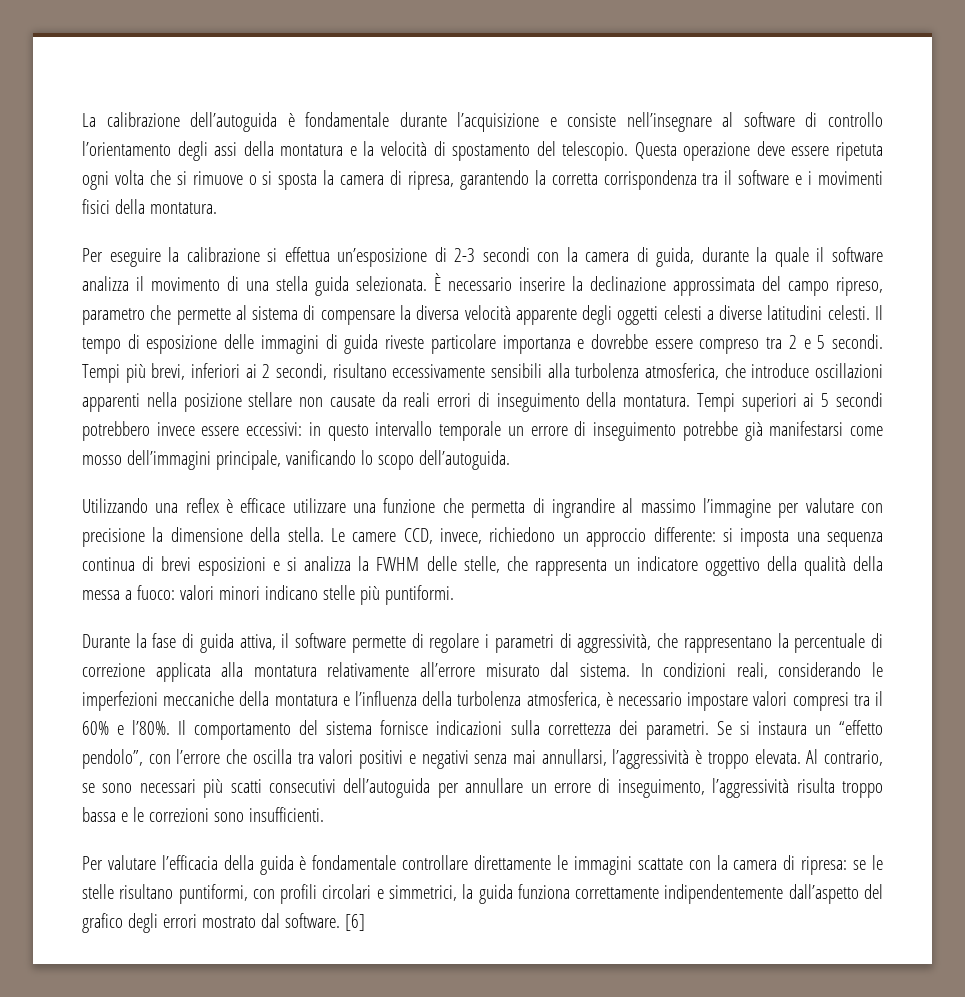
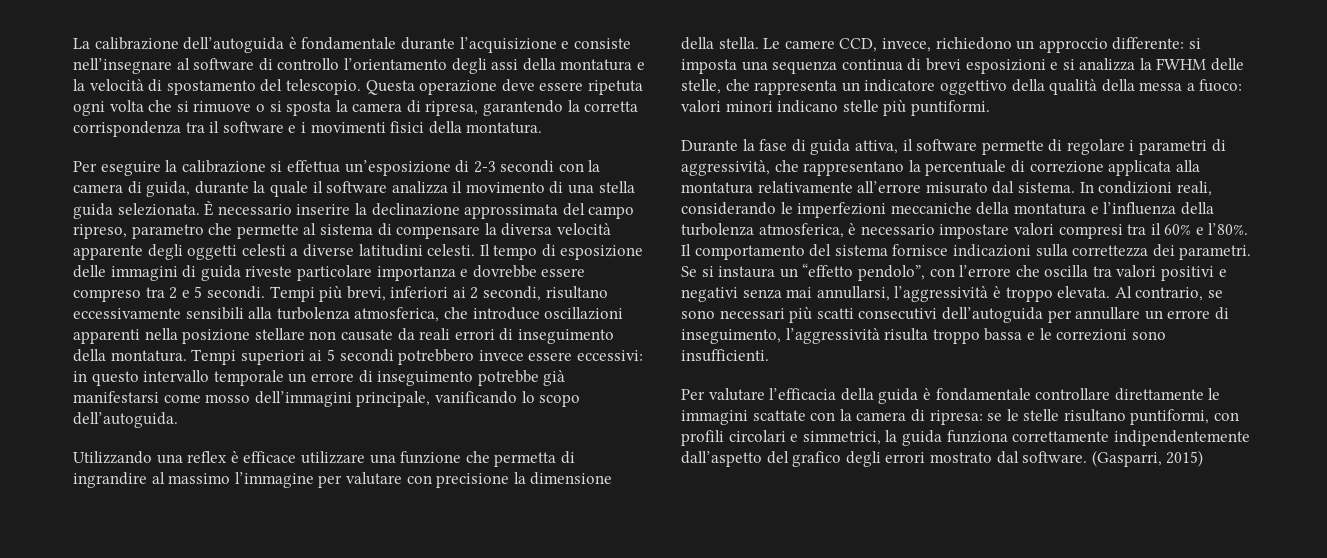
- [6]
+ (Gasparri, 2015)

